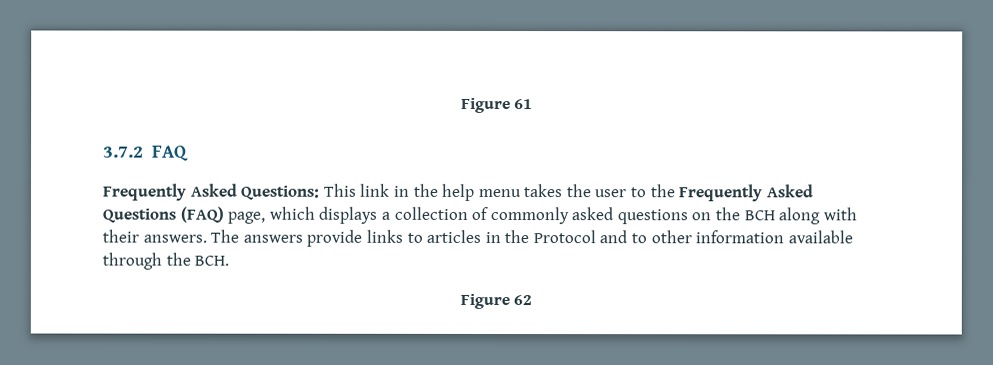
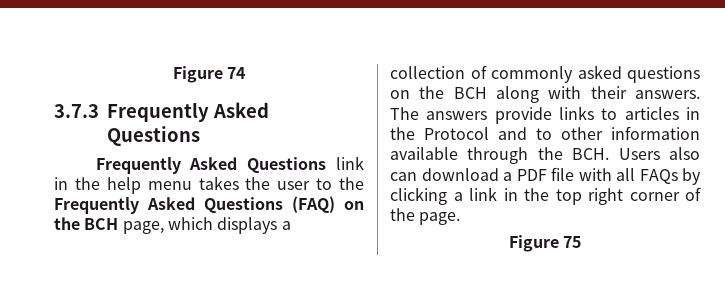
- Figure 61
- 3.7.2 FAQ
- Frequently Asked Questions: This link in the help menu takes the user to the Frequently Asked Questions (FAQ) page, which displays a collection of commonly asked questions on the BCH along with their answers.
+ Figure 74
+ 3.7.3 Frequently Asked Questions
+ Frequently Asked Questions link in the help menu takes the user to the Frequently Asked Questions (FAQ) on the BCH page, which displays a collection of commonly asked questions on the BCH along with their answers.
- The answers provide links to articles in the Protocol and to other information available through the BCH.
- Figure 62
+ The answers provide links to articles in the Protocol and to other information available through the BCH. Users also can download a PDF file with all FAQs by clicking a link in the top right corner of the page.
+ Figure 75

